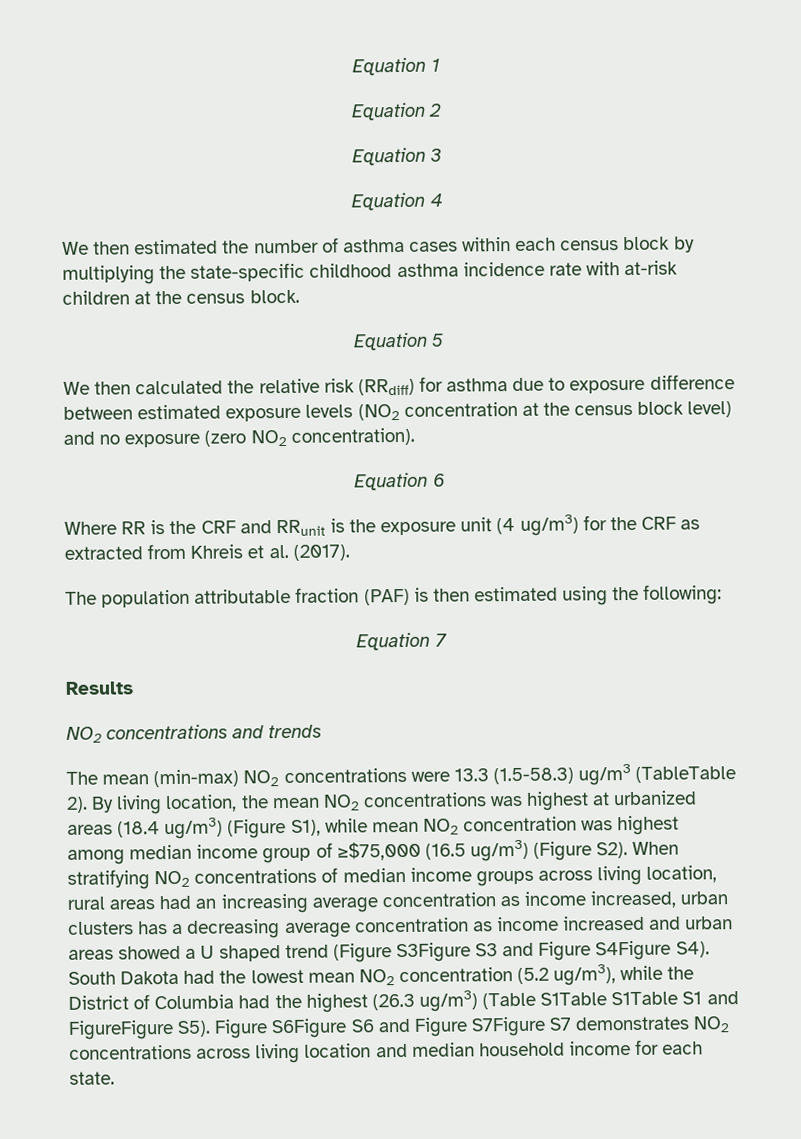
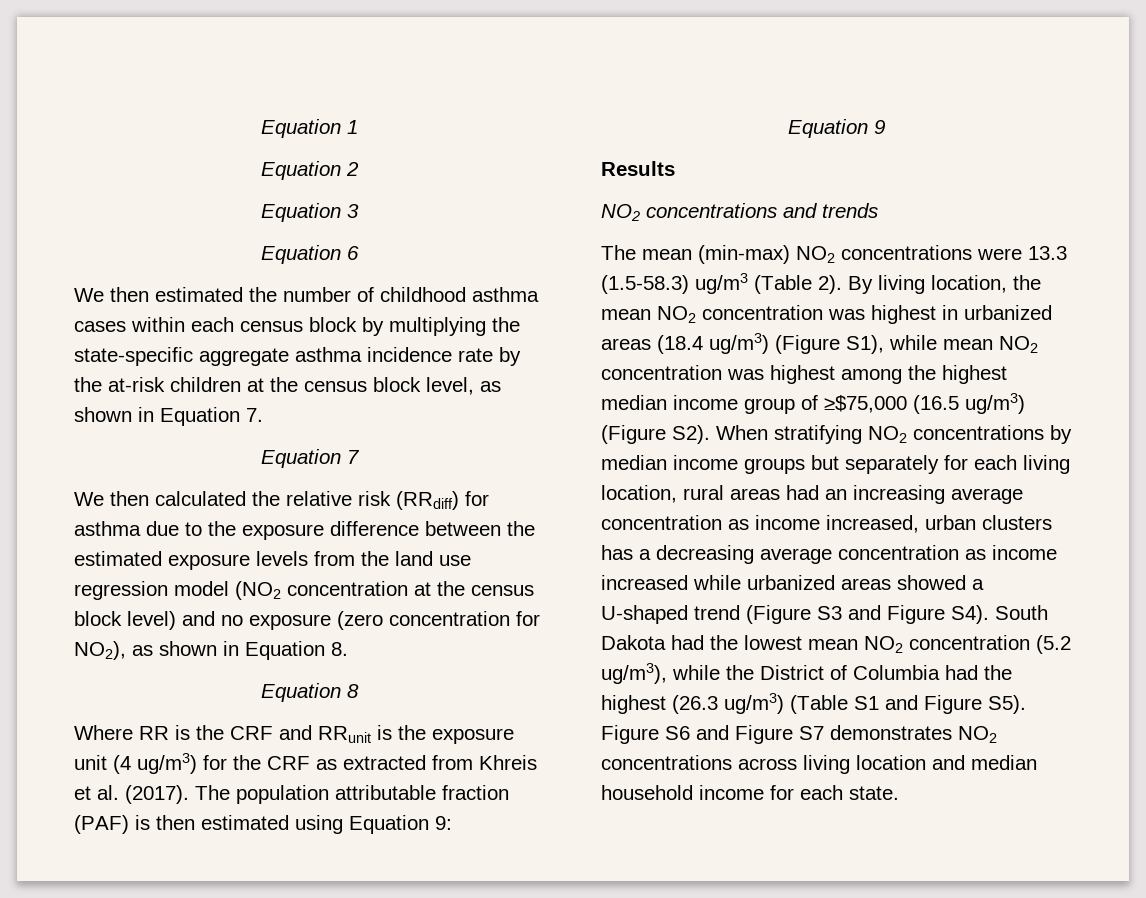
- Equation 4
+ Equation 6
- We then estimated the number of asthma cases within each census block by multiplying the state-specific childhood asthma incidence rate with at-risk children at the census block.
- Equation 5
+ We then estimated the number of childhood asthma cases within each census block by multiplying the state-specific aggregate asthma incidence rate by the at-risk children at the census block level, as shown in Equation 7.
+ Equation 7
- We then calculated the relative risk (RRdiff) for asthma due to exposure difference between estimated exposure levels (NO2 concentration at the census block level) and no exposure (zero NO2 concentration).
- Equation 6
+ We then calculated the relative risk (RRdiff) for asthma due to the exposure difference between the estimated exposure levels from the land use regression model (NO2 concentration at the census block level) and no exposure (zero concentration for NO2), as shown in Equation 8.
+ Equation 8
- Where RR is the CRF and RRunit is the exposure unit (4 ug/m3) for the CRF as extracted from Khreis et al. (2017).
- The population attributable fraction (PAF) is then estimated using the following:
- Equation 7
+ Where RR is the CRF and RRunit is the exposure unit (4 ug/m3) for the CRF as extracted from Khreis et al. (2017). The population attributable fraction (PAF) is then estimated using Equation 9:
+ Equation 9
- The mean (min-max) NO2 concentrations were 13.3 (1.5-58.3) ug/m3 (TableTable 2).
+ The mean (min-max) NO2 concentrations were 13.3 (1.5-58.3) ug/m3 (Table 2).
- By living location, the mean NO2 concentrations was highest at urbanized areas (18.4 ug/m3) (Figure S1), while mean NO2 concentration was highest among median income group of ≥$75,000 (16.5 ug/m3) (Figure S2). When stratifying NO2 concentrations of median income groups across living location, rural areas had an increasing average concentration as income increased, urban clusters has a decreasing average concentration as income increased and urban areas showed a U shaped trend (Figure S3Figure S3 and Figure S4Figure S4). South Dakota had the lowest mean NO2 concentration (5.2 ug/m3), while the District of Columbia had the highest (26.3 ug/m3) (Table S1Table S1Table S1 and FigureFigure S5). Figure S6Figure S6 and Figure S7Figure S7 demonstrates NO2 concentrations across living location and median household income for each state.
+ By living location, the mean NO2 concentration was highest in urbanized areas (18.4 ug/m3) (Figure S1), while mean NO2 concentration was highest among the highest median income group of ≥$75,000 (16.5 ug/m3) (Figure S2). When stratifying NO2 concentrations by median income groups but separately for each living location, rural areas had an increasing average concentration as income increased, urban clusters has a decreasing average concentration as income increased while urbanized areas showed a U-shaped trend (Figure S3 and Figure S4). South Dakota had the lowest mean NO2 concentration (5.2 ug/m3), while the District of Columbia had the highest (26.3 ug/m3) (Table S1 and Figure S5). Figure S6 and Figure S7 demonstrates NO2 concentrations across living location and median household income for each state.

